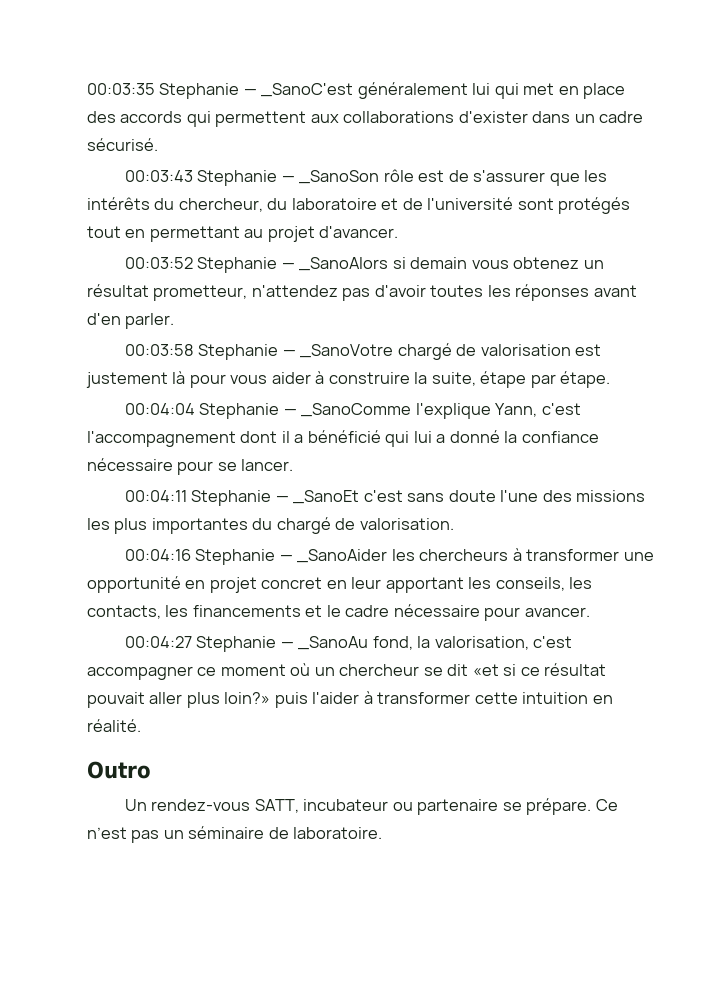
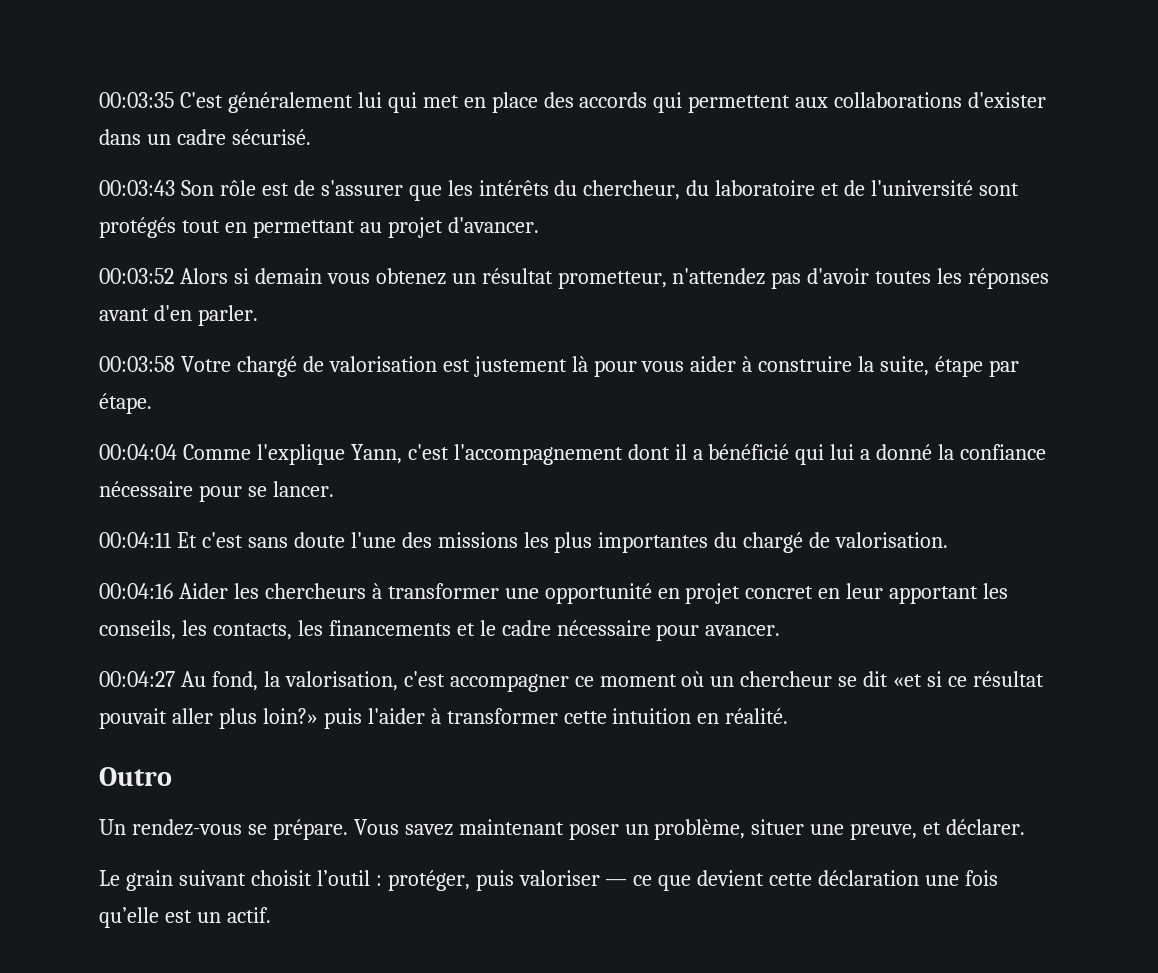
- 00:03:35 Stephanie — _SanoC'est généralement lui qui met en place des accords qui permettent aux collaborations d'exister dans un cadre sécurisé.
+ 00:03:35 C'est généralement lui qui met en place des accords qui permettent aux collaborations d'exister dans un cadre sécurisé.
- 00:03:43 Stephanie — _SanoSon rôle est de s'assurer que les intérêts du chercheur, du laboratoire et de l'université sont protégés tout en permettant au projet d'avancer.
+ 00:03:43 Son rôle est de s'assurer que les intérêts du chercheur, du laboratoire et de l'université sont protégés tout en permettant au projet d'avancer.
- 00:03:52 Stephanie — _SanoAlors si demain vous obtenez un résultat prometteur, n'attendez pas d'avoir toutes les réponses avant d'en parler.
+ 00:03:52 Alors si demain vous obtenez un résultat prometteur, n'attendez pas d'avoir toutes les réponses avant d'en parler.
- 00:03:58 Stephanie — _SanoVotre chargé de valorisation est justement là pour vous aider à construire la suite, étape par étape.
+ 00:03:58 Votre chargé de valorisation est justement là pour vous aider à construire la suite, étape par étape.
- 00:04:04 Stephanie — _SanoComme l'explique Yann, c'est l'accompagnement dont il a bénéficié qui lui a donné la confiance nécessaire pour se lancer.
+ 00:04:04 Comme l'explique Yann, c'est l'accompagnement dont il a bénéficié qui lui a donné la confiance nécessaire pour se lancer.
- 00:04:11 Stephanie — _SanoEt c'est sans doute l'une des missions les plus importantes du chargé de valorisation.
+ 00:04:11 Et c'est sans doute l'une des missions les plus importantes du chargé de valorisation.
- 00:04:16 Stephanie — _SanoAider les chercheurs à transformer une opportunité en projet concret en leur apportant les conseils, les contacts, les financements et le cadre nécessaire pour avancer.
+ 00:04:16 Aider les chercheurs à transformer une opportunité en projet concret en leur apportant les conseils, les contacts, les financements et le cadre nécessaire pour avancer.
- 00:04:27 Stephanie — _SanoAu fond, la valorisation, c'est accompagner ce moment où un chercheur se dit «et si ce résultat pouvait aller plus loin?» puis l'aider à transformer cette intuition en réalité.
+ 00:04:27 Au fond, la valorisation, c'est accompagner ce moment où un chercheur se dit «et si ce résultat pouvait aller plus loin?» puis l'aider à transformer cette intuition en réalité.
- Un rendez-vous SATT, incubateur ou partenaire se prépare. Ce n’est pas un séminaire de laboratoire.
+ Un rendez-vous se prépare. Vous savez maintenant poser un problème, situer une preuve, et déclarer.
+ Le grain suivant choisit l’outil : protéger, puis valoriser — ce que devient cette déclaration une fois qu’elle est un actif.

